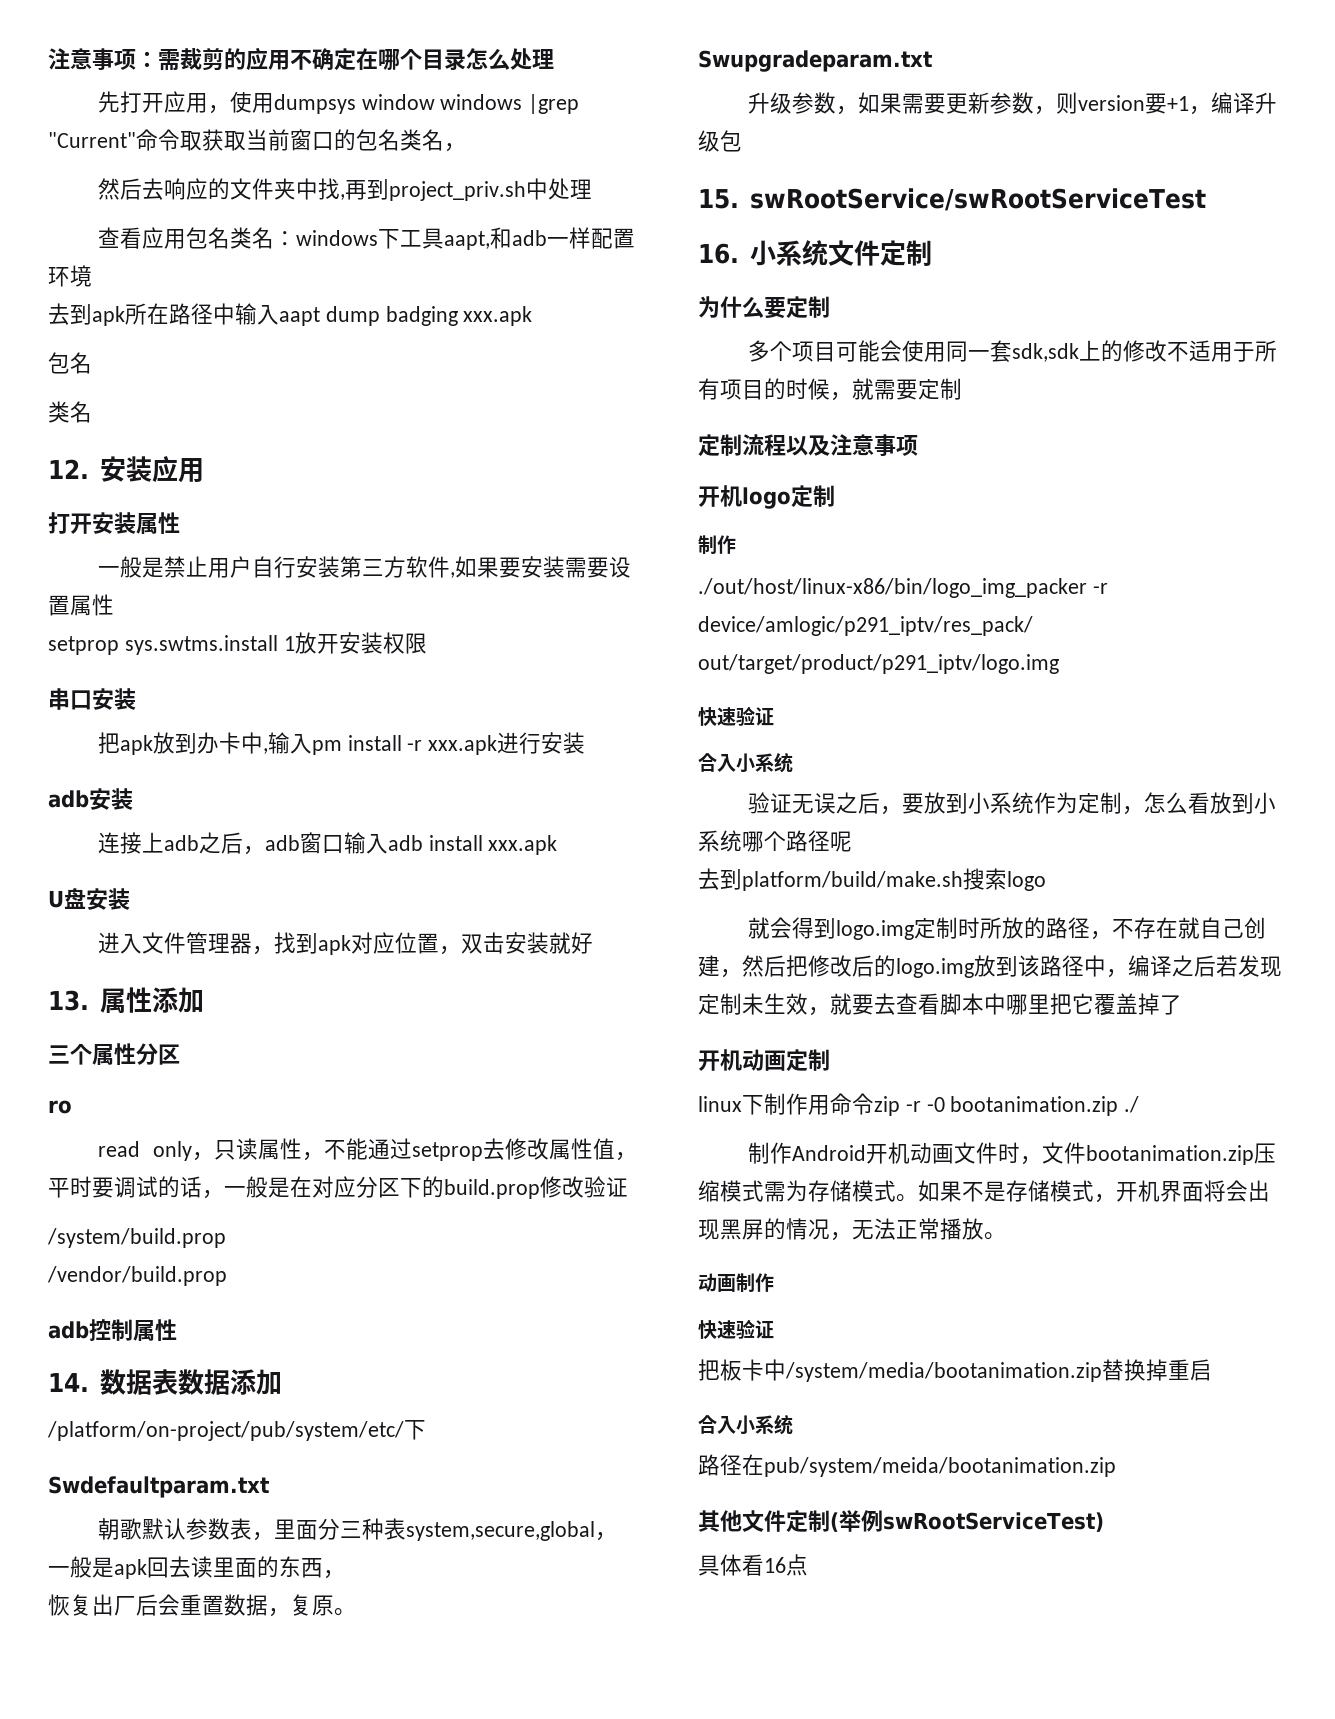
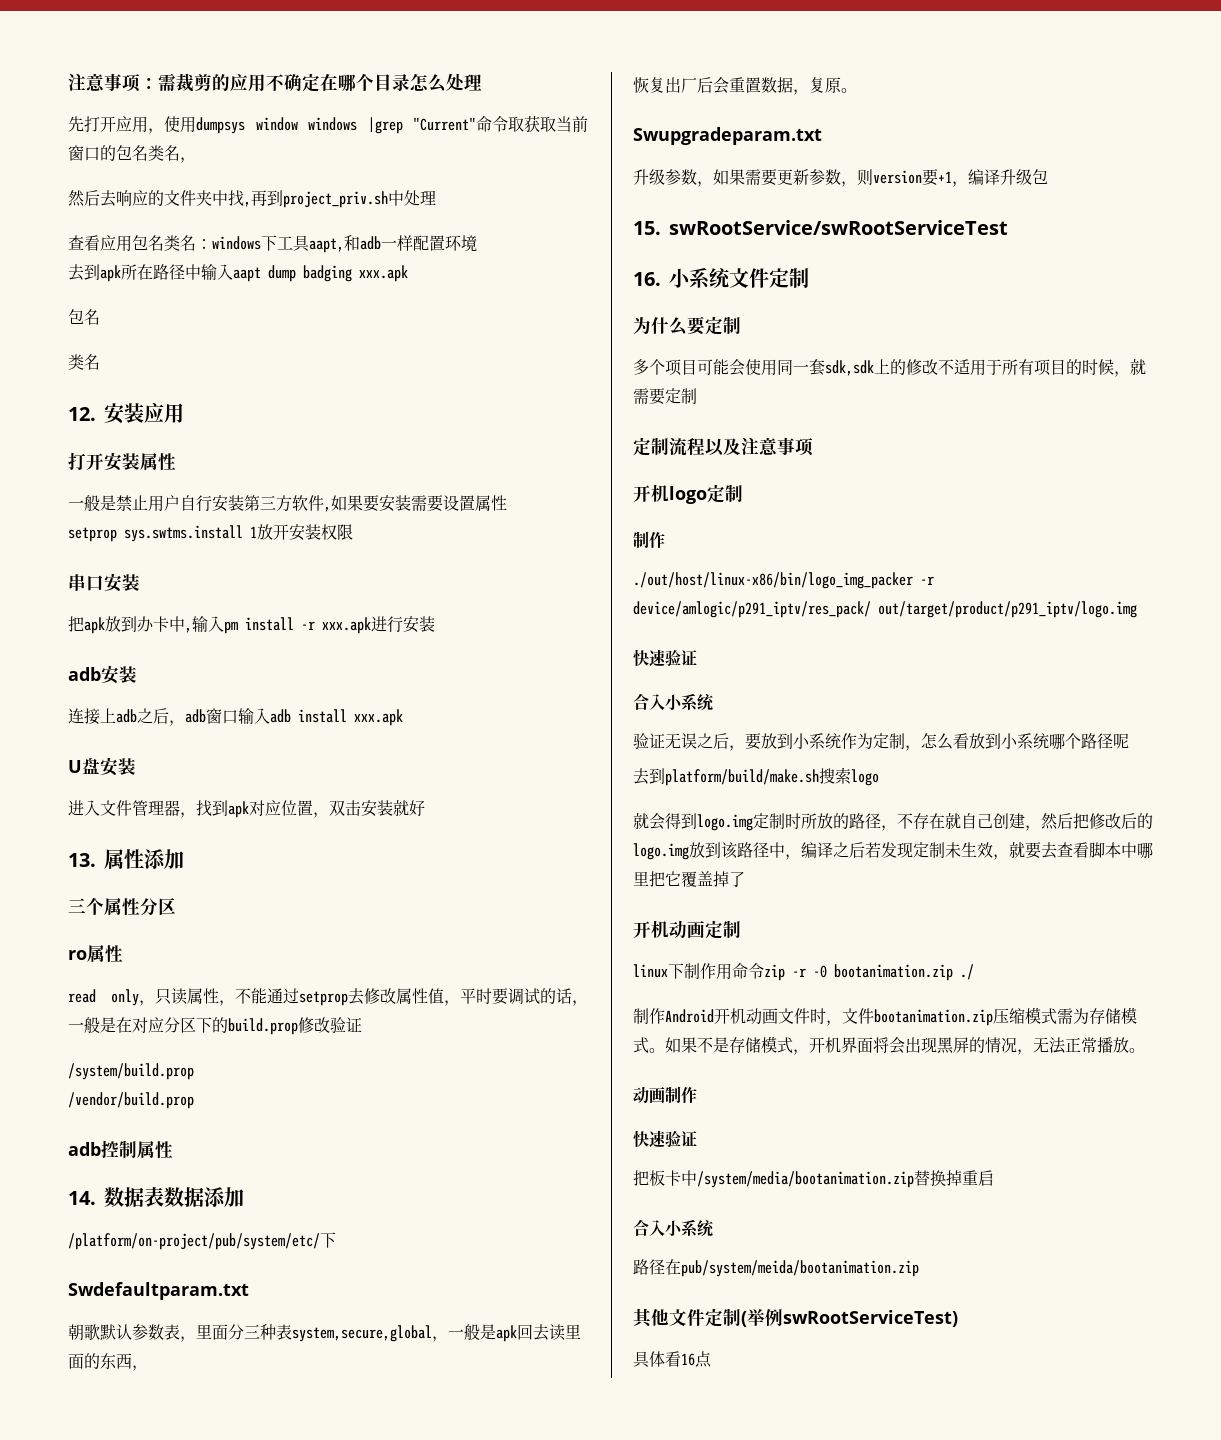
- ro
+ ro属性

